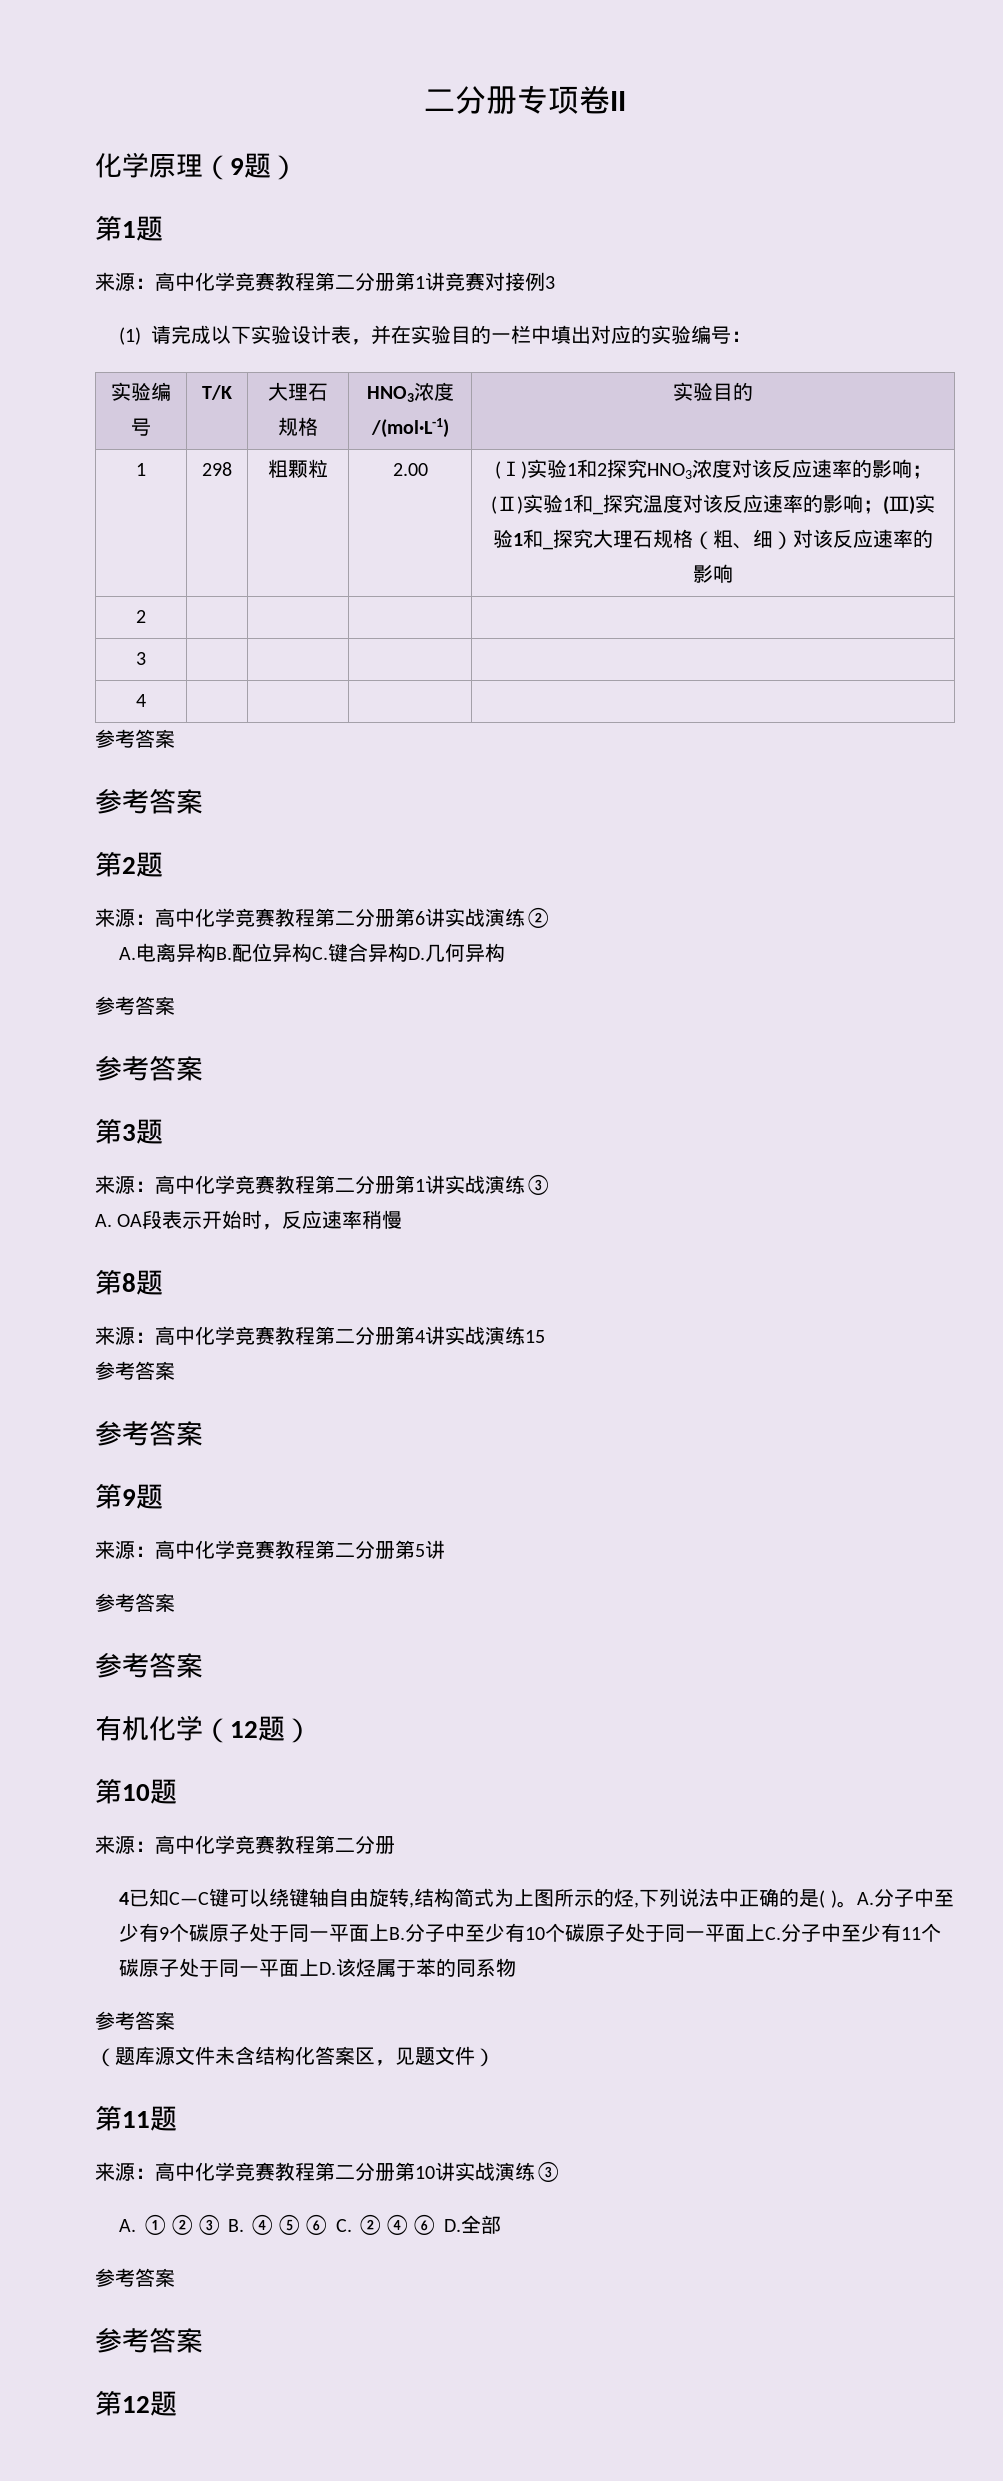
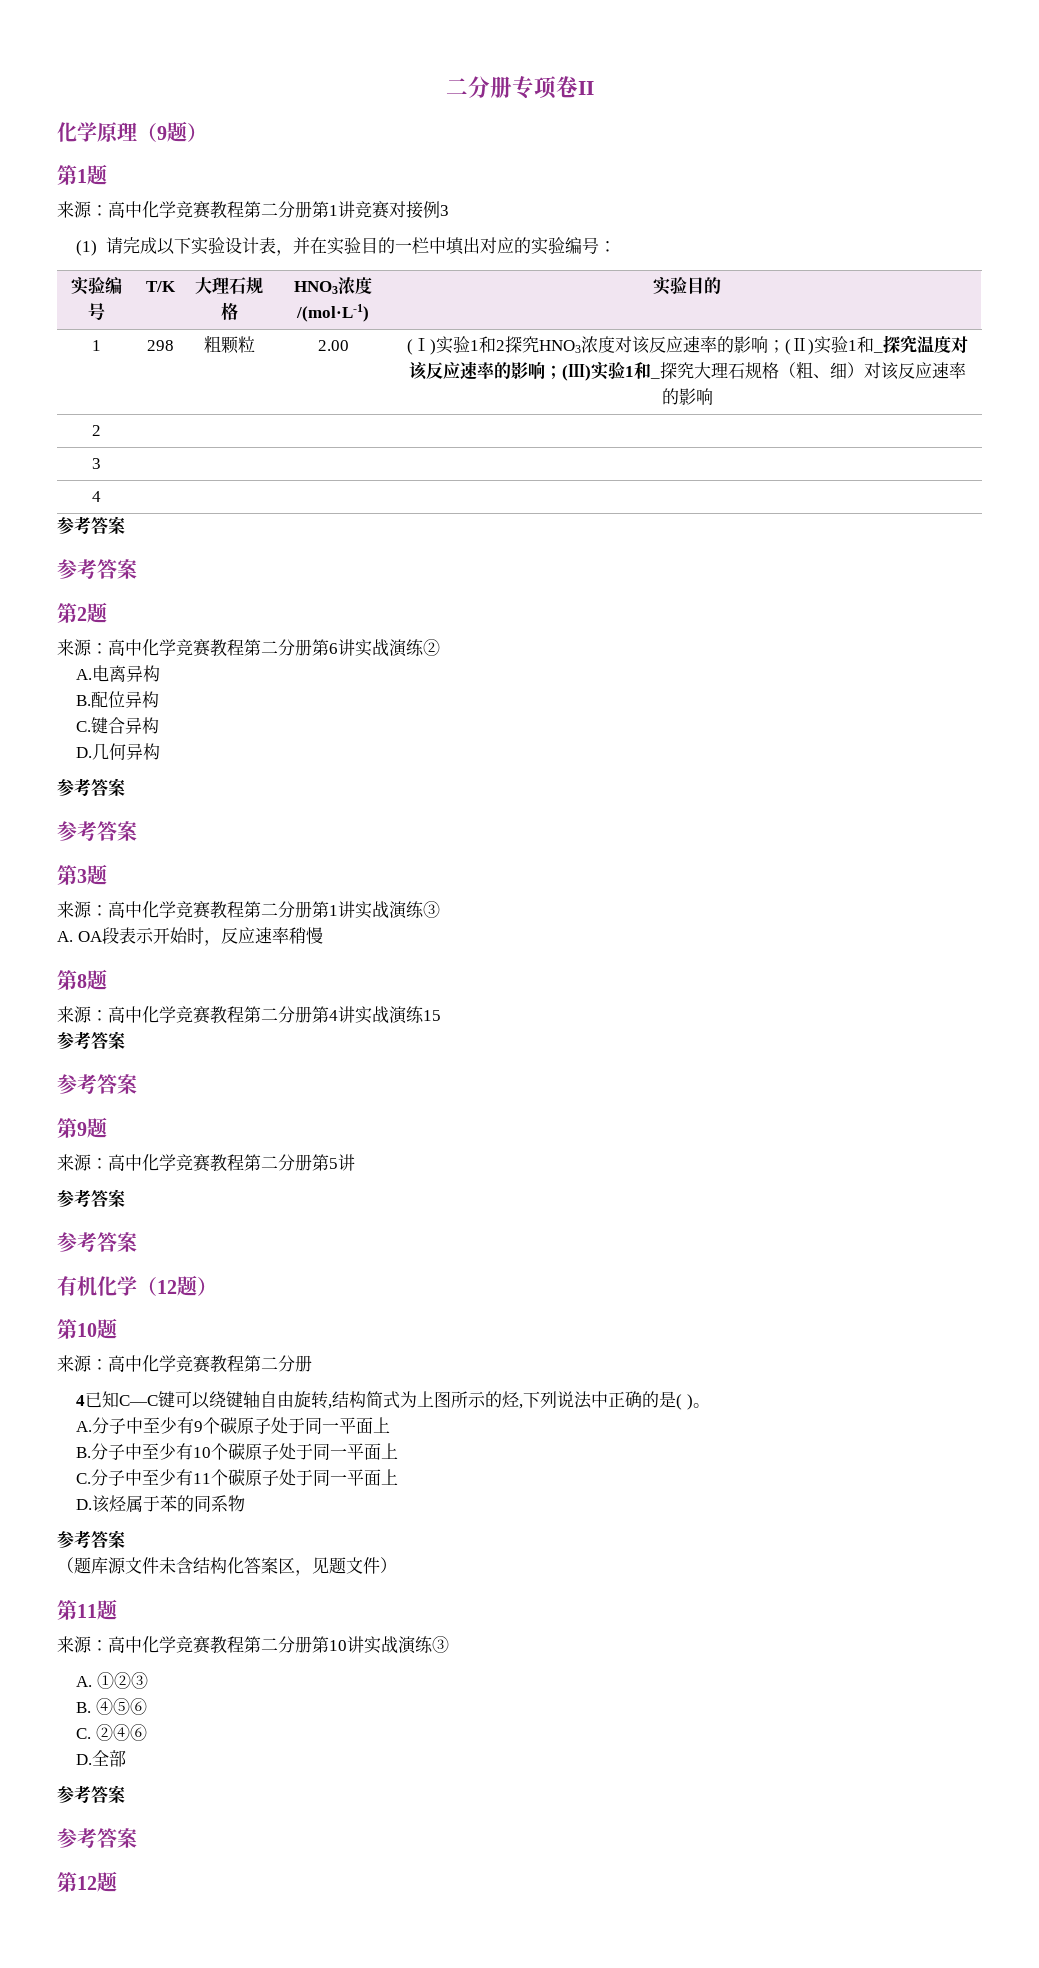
- A.电离异构B.配位异构C.键合异构D.几何异构
+ A.电离异构
+ B.配位异构
+ C.键合异构
+ D.几何异构
- 4已知C—C键可以绕键轴自由旋转,结构简式为上图所示的烃,下列说法中正确的是( )。A.分子中至少有9个碳原子处于同一平面上B.分子中至少有10个碳原子处于同一平面上C.分子中至少有11个碳原子处于同一平面上D.该烃属于苯的同系物
+ 4已知C—C键可以绕键轴自由旋转,结构简式为上图所示的烃,下列说法中正确的是( )。
+ A.分子中至少有9个碳原子处于同一平面上
+ B.分子中至少有10个碳原子处于同一平面上
+ C.分子中至少有11个碳原子处于同一平面上
+ D.该烃属于苯的同系物
- A. ①②③ B. ④⑤⑥ C. ②④⑥ D.全部
+ A. ①②③
+ B. ④⑤⑥
+ C. ②④⑥
+ D.全部

